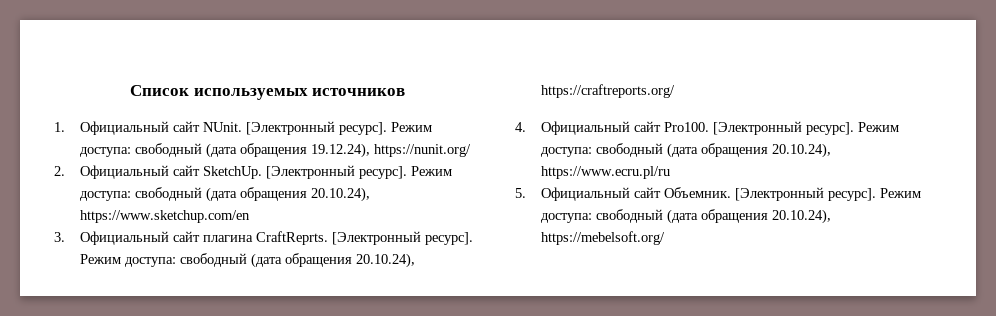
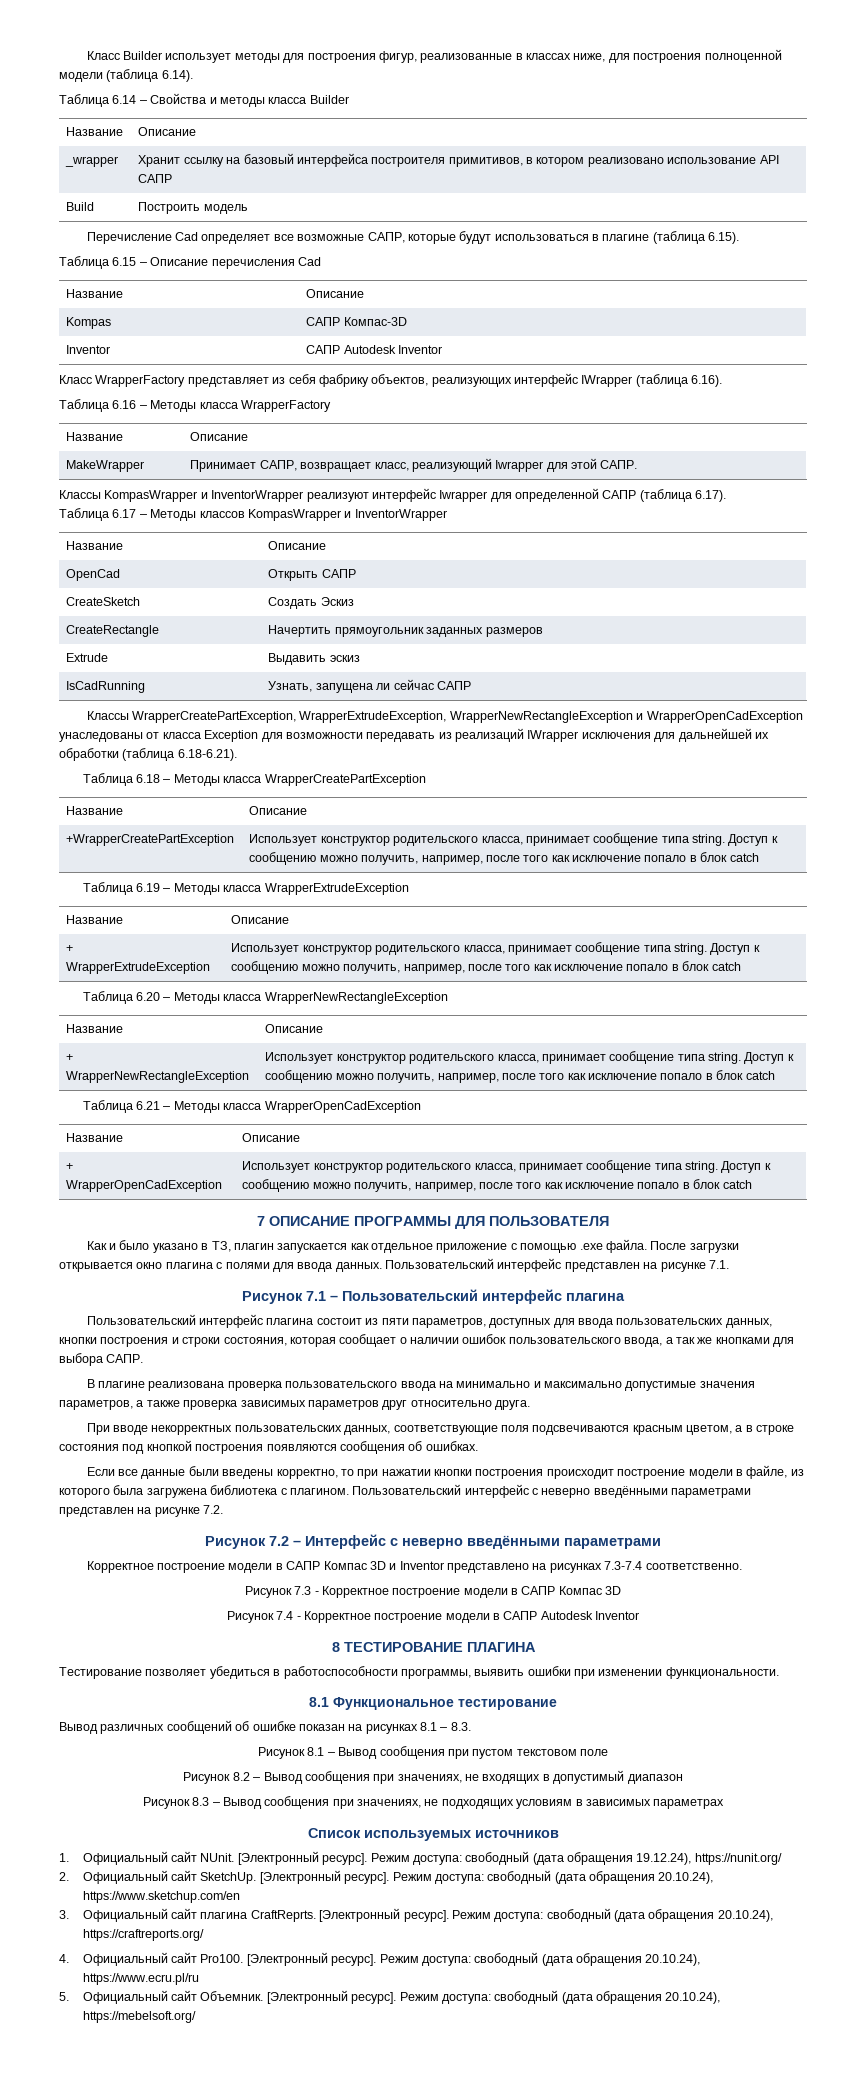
+ Класс Builder использует методы для построения фигур, реализованные в классах ниже, для построения полноценной модели (таблица 6.14).
+ Таблица 6.14 – Свойства и методы класса Builder
+ Название | Описание
+ _wrapper | Хранит ссылку на базовый интерфейса построителя примитивов, в котором реализовано использование API САПР
+ Build | Построить модель
+ Перечисление Cad определяет все возможные САПР, которые будут использоваться в плагине (таблица 6.15).
+ Таблица 6.15 – Описание перечисления Cad
+ Название | Описание
+ Kompas | САПР Компас-3D
+ Inventor | САПР Autodesk Inventor
+ Класс WrapperFactory представляет из себя фабрику объектов, реализующих интерфейс IWrapper (таблица 6.16).
+ Таблица 6.16 – Методы класса WrapperFactory
+ Название | Описание
+ MakeWrapper | Принимает САПР, возвращает класс, реализующий Iwrapper для этой САПР.
+ Классы KompasWrapper и InventorWrapper реализуют интерфейс Iwrapper для определенной САПР (таблица 6.17).
+ Таблица 6.17 – Методы классов KompasWrapper и InventorWrapper
+ Название | Описание
+ OpenCad | Открыть САПР
+ CreateSketch | Создать Эскиз
+ CreateRectangle | Начертить прямоугольник заданных размеров
+ Extrude | Выдавить эскиз
+ IsCadRunning | Узнать, запущена ли сейчас САПР
+ Классы WrapperCreatePartException, WrapperExtrudeException, WrapperNewRectangleException и WrapperOpenCadException унаследованы от класса Exception для возможности передавать из реализаций IWrapper исключения для дальнейшей их обработки (таблица 6.18-6.21).
+ Таблица 6.18 – Методы класса WrapperCreatePartException
+ Название | Описание
+ +WrapperCreatePartException | Использует конструктор родительского класса, принимает сообщение типа string. Доступ к сообщению можно получить, например, после того как исключение попало в блок catch
+ Таблица 6.19 – Методы класса WrapperExtrudeException
+ Название | Описание
+ + WrapperExtrudeException | Использует конструктор родительского класса, принимает сообщение типа string. Доступ к сообщению можно получить, например, после того как исключение попало в блок catch
+ Таблица 6.20 – Методы класса WrapperNewRectangleException
+ Название | Описание
+ + WrapperNewRectangleException | Использует конструктор родительского класса, принимает сообщение типа string. Доступ к сообщению можно получить, например, после того как исключение попало в блок catch
+ Таблица 6.21 – Методы класса WrapperOpenCadException
+ Название | Описание
+ + WrapperOpenCadException | Использует конструктор родительского класса, принимает сообщение типа string. Доступ к сообщению можно получить, например, после того как исключение попало в блок catch
+ 7 ОПИСАНИЕ ПРОГРАММЫ ДЛЯ ПОЛЬЗОВАТЕЛЯ
+ Как и было указано в ТЗ, плагин запускается как отдельное приложение с помощью .exe файла. После загрузки открывается окно плагина с полями для ввода данных. Пользовательский интерфейс представлен на рисунке 7.1.
+ Рисунок 7.1 – Пользовательский интерфейс плагина
+ Пользовательский интерфейс плагина состоит из пяти параметров, доступных для ввода пользовательских данных, кнопки построения и строки состояния, которая сообщает о наличии ошибок пользовательского ввода, а так же кнопками для выбора САПР.
+ В плагине реализована проверка пользовательского ввода на минимально и максимально допустимые значения параметров, а также проверка зависимых параметров друг относительно друга.
+ При вводе некорректных пользовательских данных, соответствующие поля подсвечиваются красным цветом, а в строке состояния под кнопкой построения появляются сообщения об ошибках.
+ Если все данные были введены корректно, то при нажатии кнопки построения происходит построение модели в файле, из которого была загружена библиотека с плагином. Пользовательский интерфейс с неверно введёнными параметрами представлен на рисунке 7.2.
+ Рисунок 7.2 – Интерфейс с неверно введёнными параметрами
+ Корректное построение модели в САПР Компас 3D и Inventor представлено на рисунках 7.3-7.4 соответственно.
+ Рисунок 7.3 - Корректное построение модели в САПР Компас 3D
+ Рисунок 7.4 - Корректное построение модели в САПР Autodesk Inventor
+ 8 ТЕСТИРОВАНИЕ ПЛАГИНА
+ Тестирование позволяет убедиться в работоспособности программы, выявить ошибки при изменении функциональности.
+ 8.1 Функциональное тестирование
+ Вывод различных сообщений об ошибке показан на рисунках 8.1 – 8.3.
+ Рисунок 8.1 – Вывод сообщения при пустом текстовом поле
+ Рисунок 8.2 – Вывод сообщения при значениях, не входящих в допустимый диапазон
+ Рисунок 8.3 – Вывод сообщения при значениях, не подходящих условиям в зависимых параметрах

